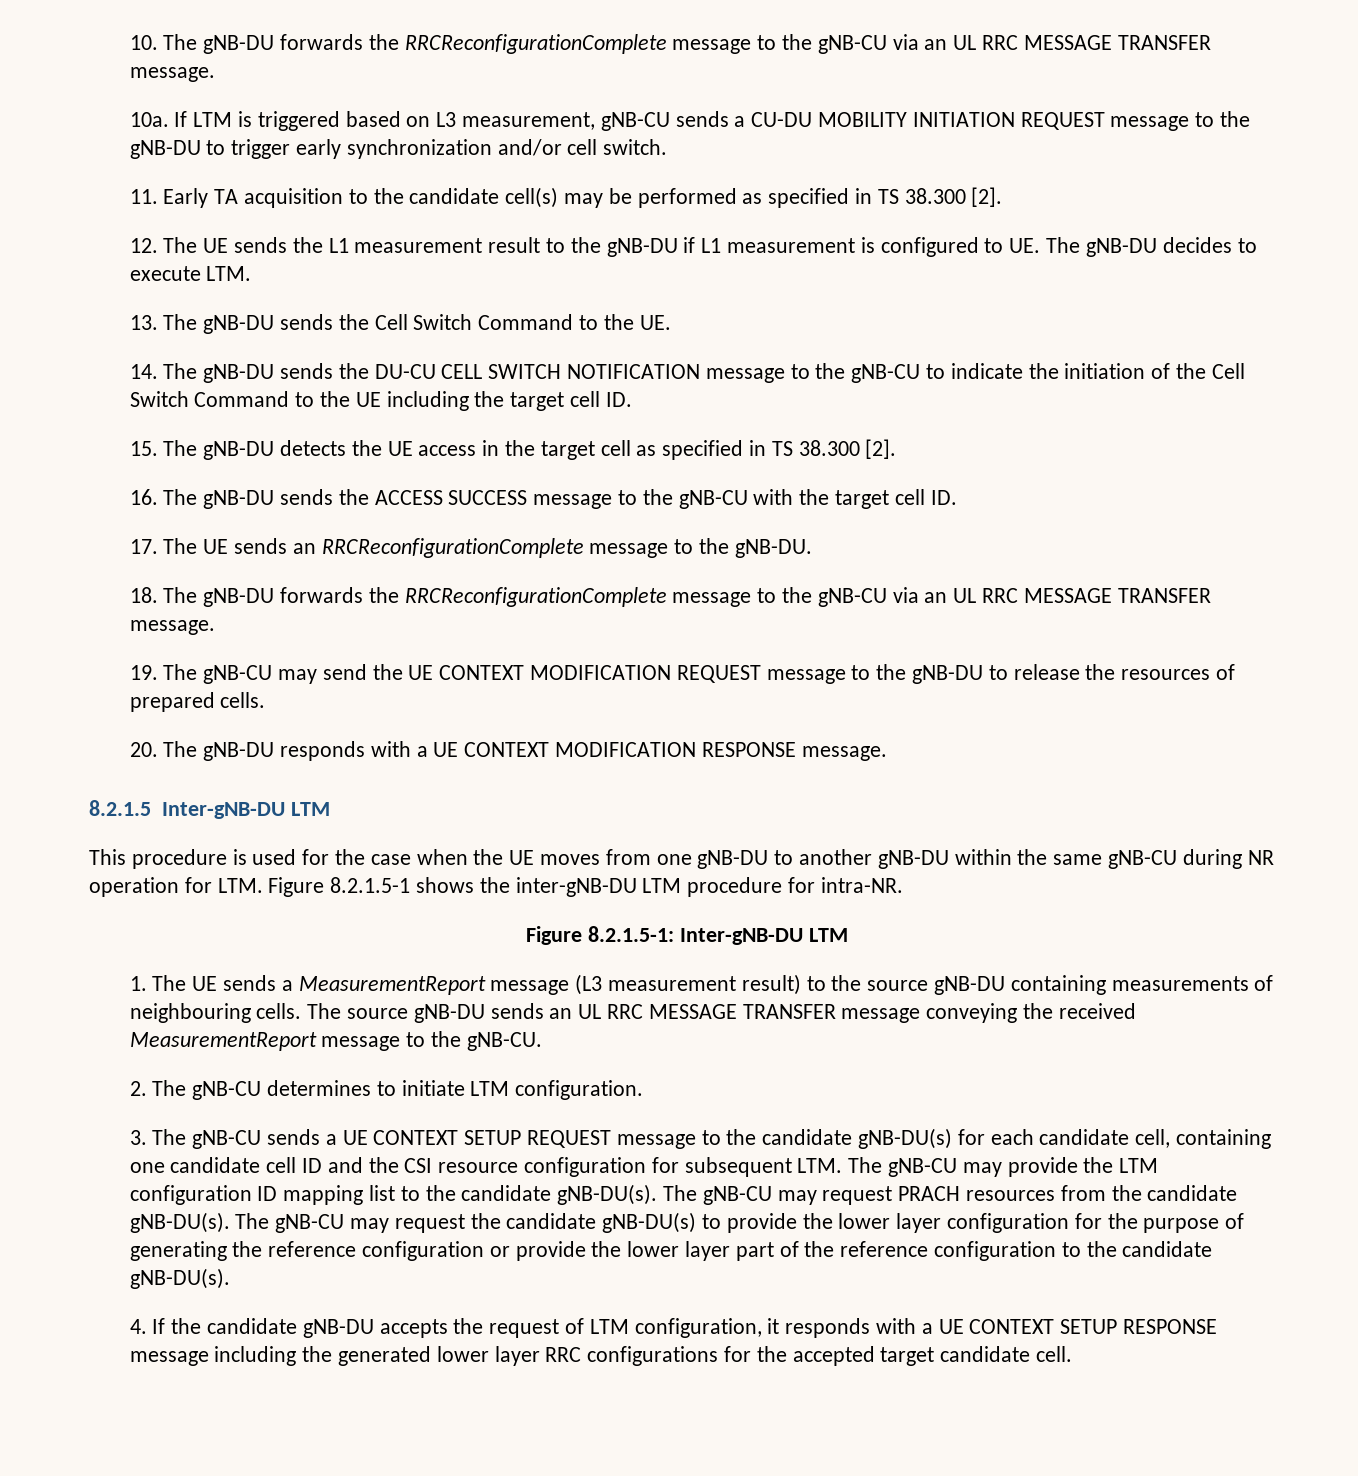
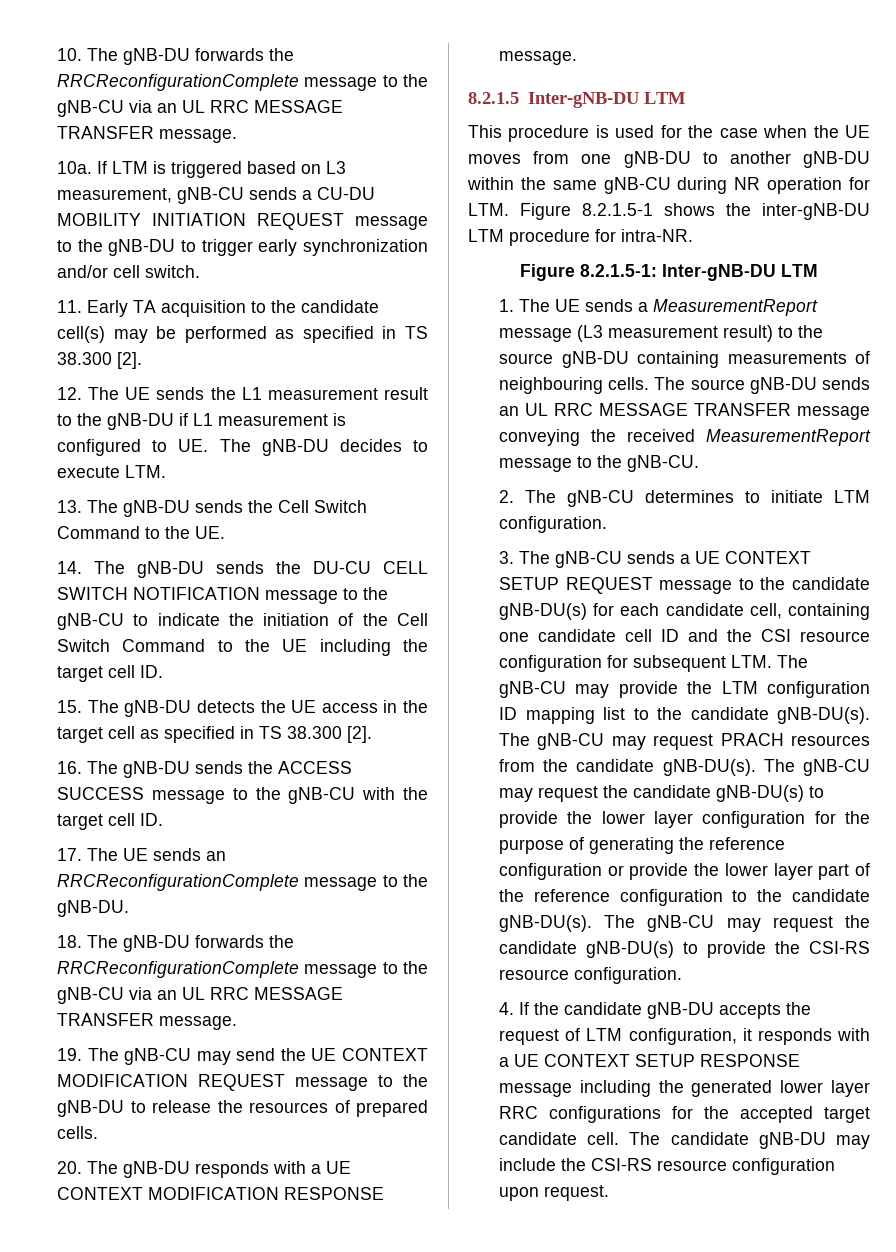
+ The gNB-CU may request the candidate gNB-DU(s) to provide the CSI-RS resource configuration.
+ The candidate gNB-DU may include the CSI-RS resource configuration upon request.

